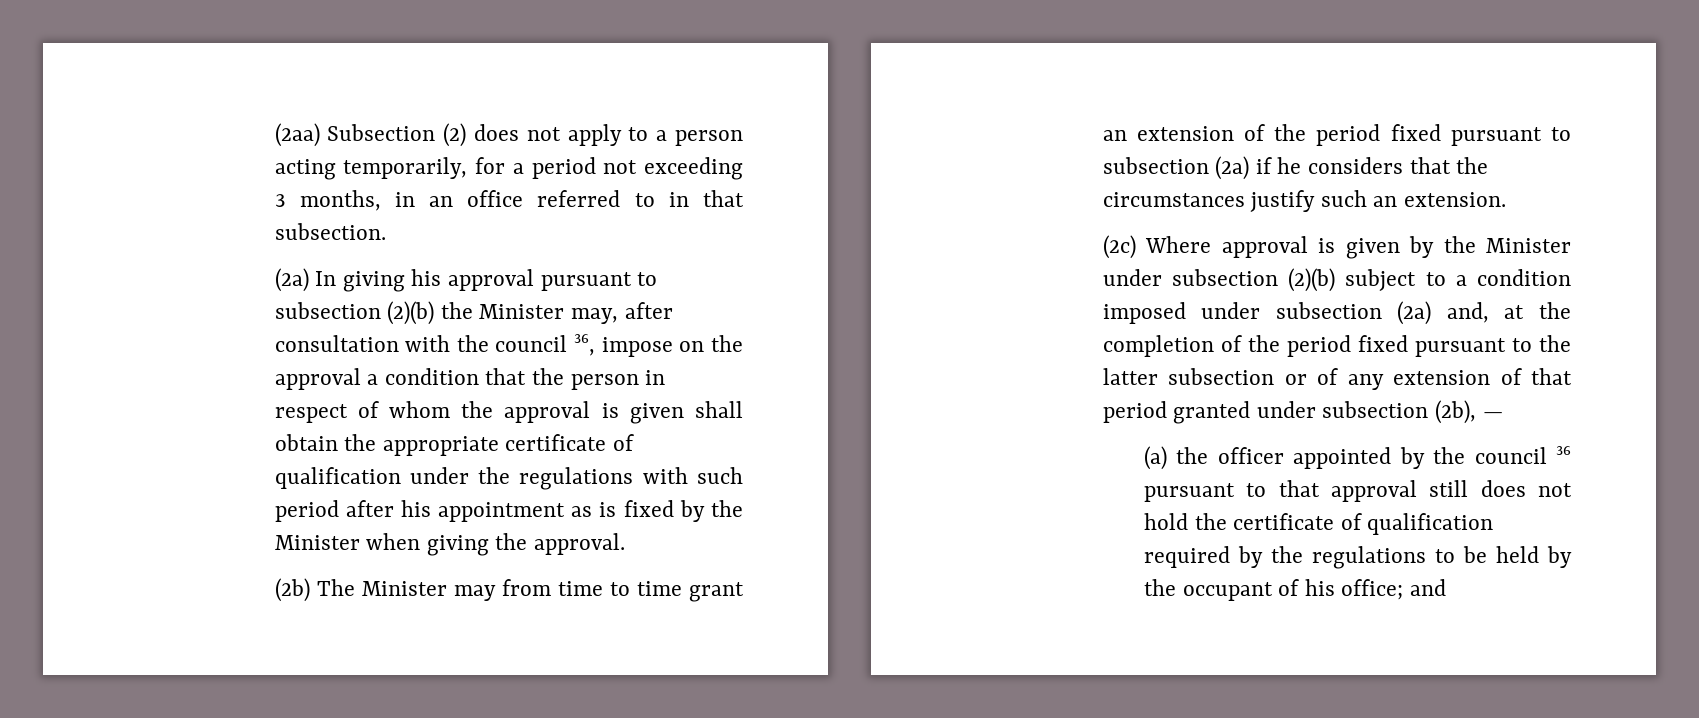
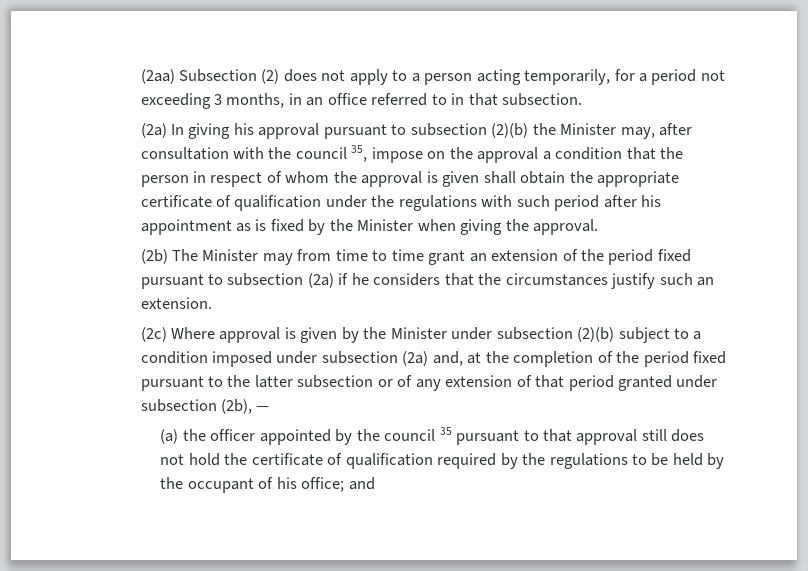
- (2a) In giving his approval pursuant to subsection (2)(b) the Minister may, after consultation with the council 36, impose on the approval a condition that the person in respect of whom the approval is given shall obtain the appropriate certificate of qualification under the regulations with such period after his appointment as is fixed by the Minister when giving the approval.
+ (2a) In giving his approval pursuant to subsection (2)(b) the Minister may, after consultation with the council 35, impose on the approval a condition that the person in respect of whom the approval is given shall obtain the appropriate certificate of qualification under the regulations with such period after his appointment as is fixed by the Minister when giving the approval.
- (a) the officer appointed by the council 36 pursuant to that approval still does not hold the certificate of qualification required by the regulations to be held by the occupant of his office; and
+ (a) the officer appointed by the council 35 pursuant to that approval still does not hold the certificate of qualification required by the regulations to be held by the occupant of his office; and

